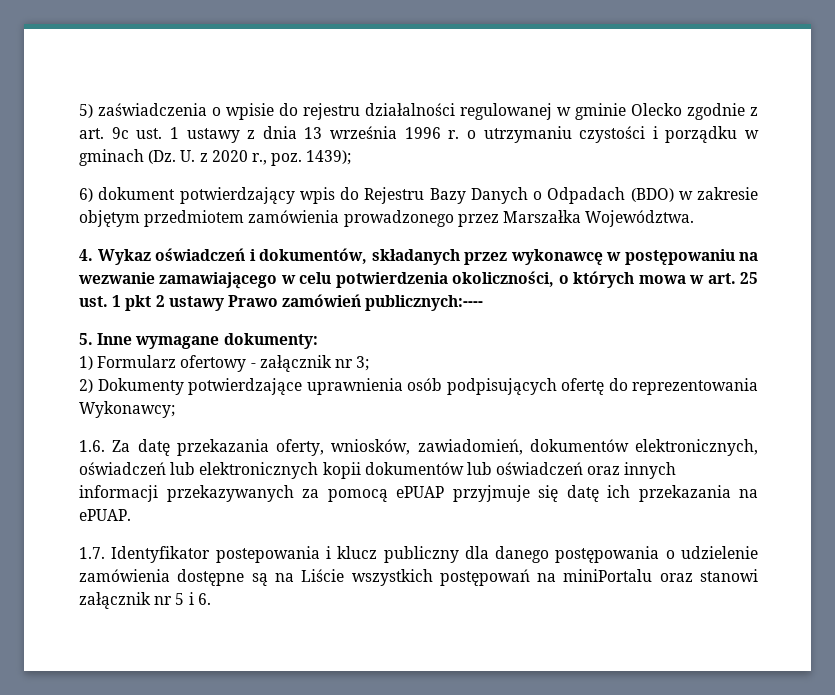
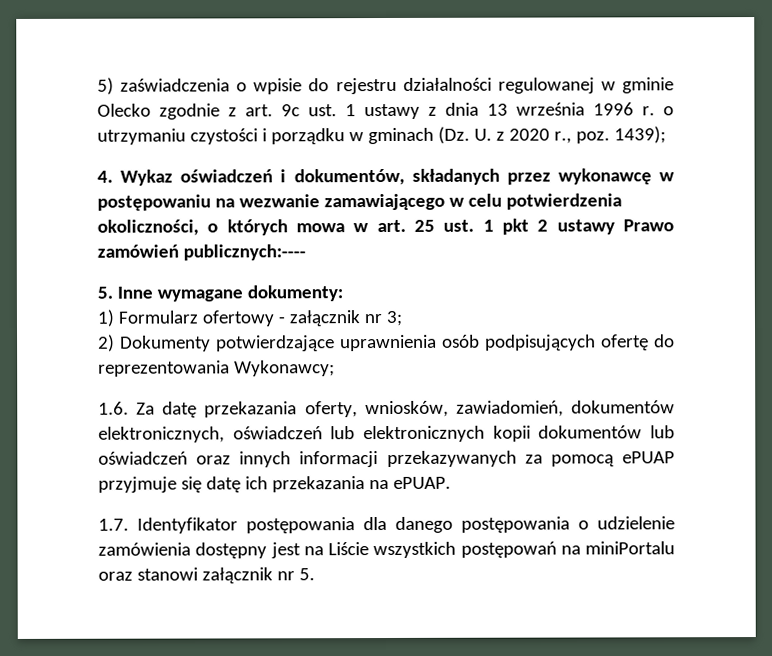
- 6) dokument potwierdzający wpis do Rejestru Bazy Danych o Odpadach (BDO) w zakresie objętym przedmiotem zamówienia prowadzonego przez Marszałka Województwa.
- 1.7. Identyfikator postepowania i klucz publiczny dla danego postępowania o udzielenie zamówienia dostępne są na Liście wszystkich postępowań na miniPortalu oraz stanowi załącznik nr 5 i 6.
+ 1.7. Identyfikator postępowania dla danego postępowania o udzielenie zamówienia dostępny jest na Liście wszystkich postępowań na miniPortalu oraz stanowi załącznik nr 5.

